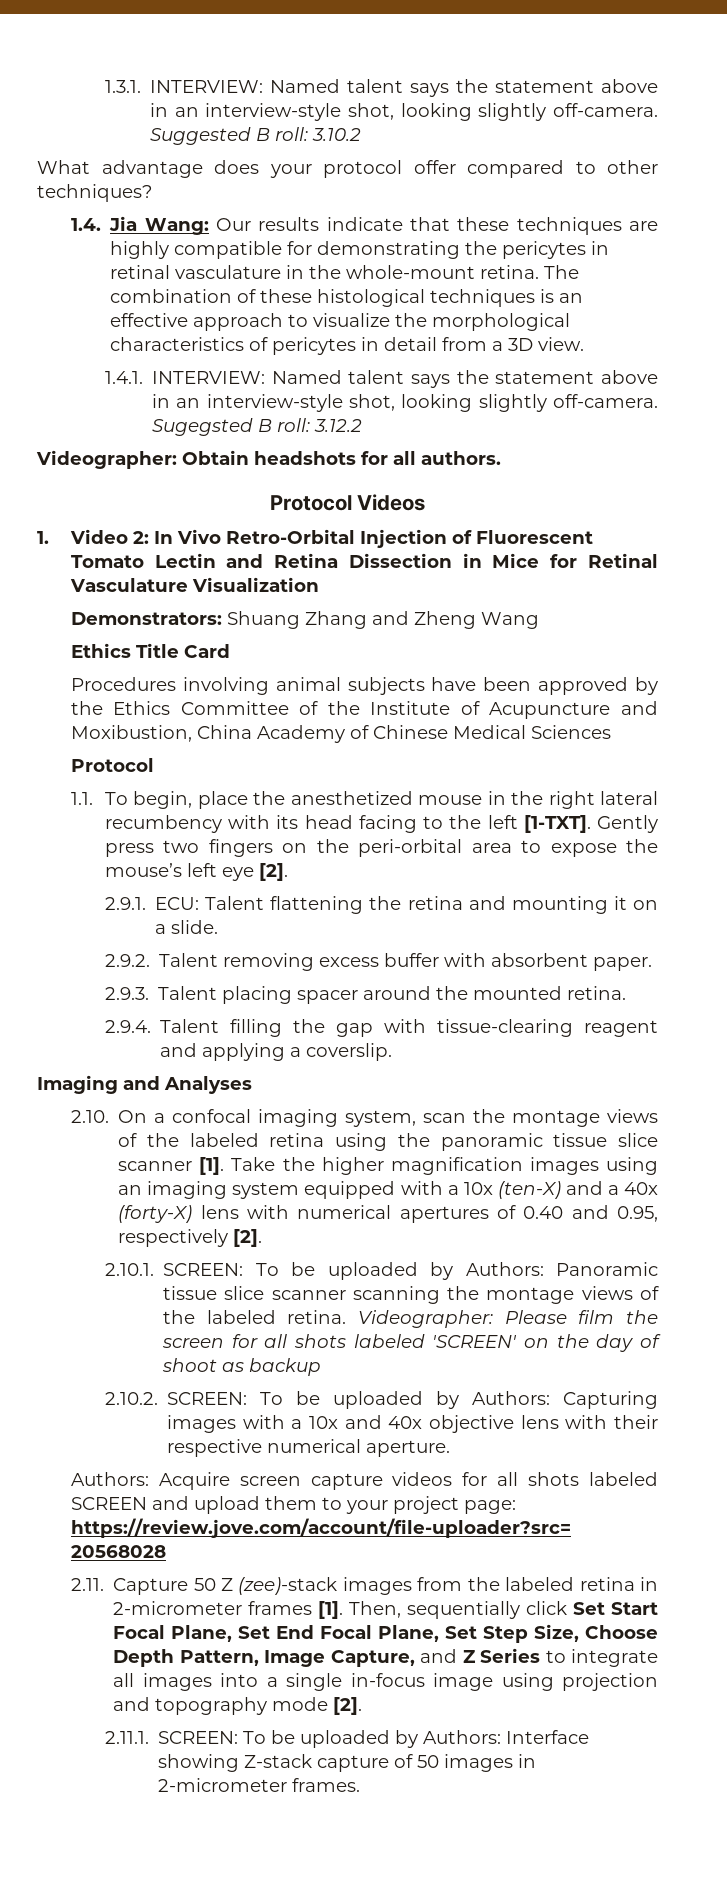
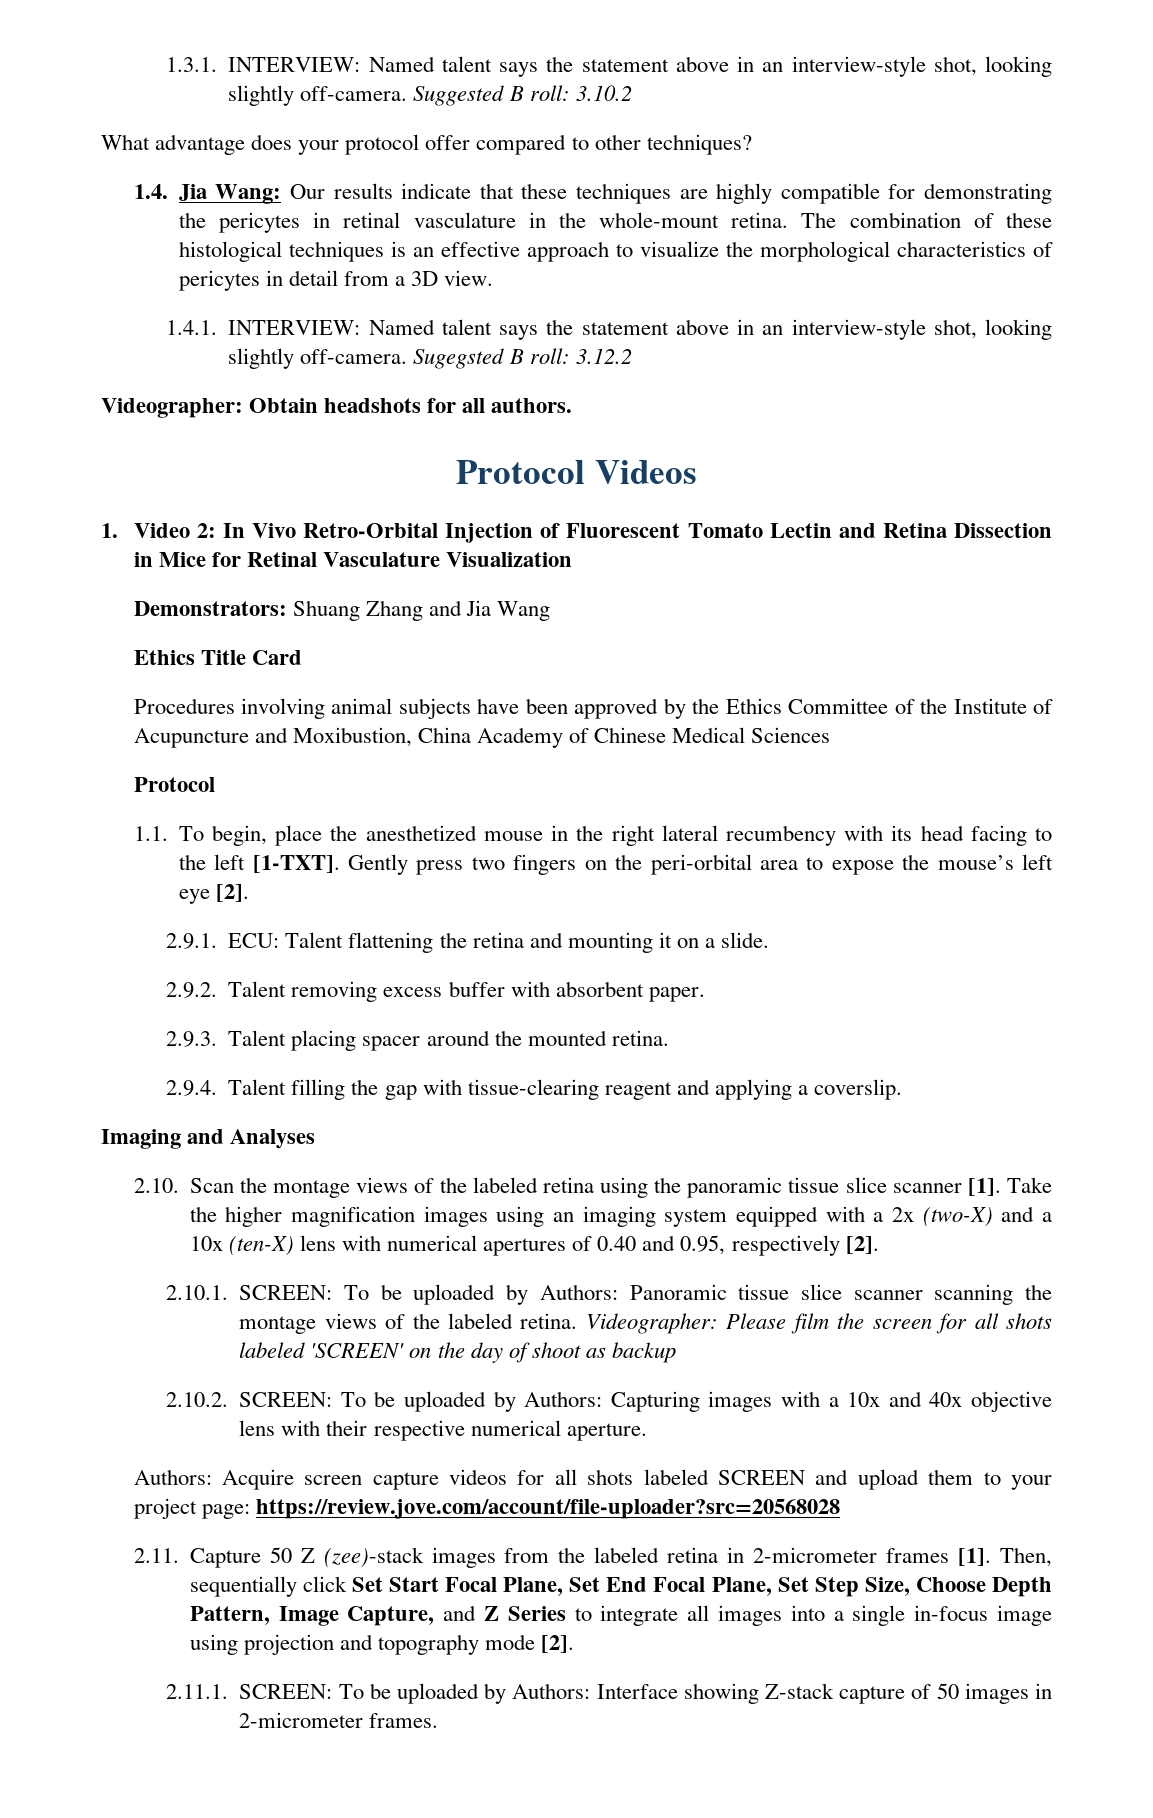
- Demonstrators: Shuang Zhang and Zheng Wang
+ Demonstrators: Shuang Zhang and Jia Wang
- 2.10. On a confocal imaging system, scan the montage views of the labeled retina using the panoramic tissue slice scanner [1].
+ 2.10. Scan the montage views of the labeled retina using the panoramic tissue slice scanner [1].
- Take the higher magnification images using an imaging system equipped with a 10x (ten-X) and a 40x (forty-X) lens with numerical apertures of 0.40 and 0.95, respectively [2].
+ Take the higher magnification images using an imaging system equipped with a 2x (two-X) and a 10x (ten-X) lens with numerical apertures of 0.40 and 0.95, respectively [2].

